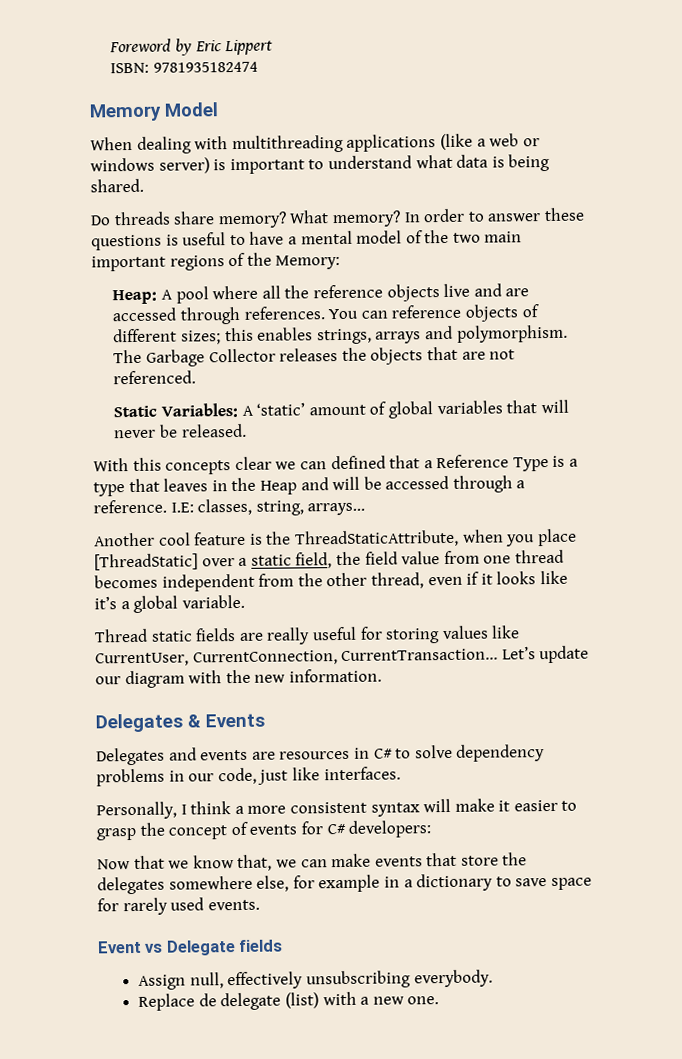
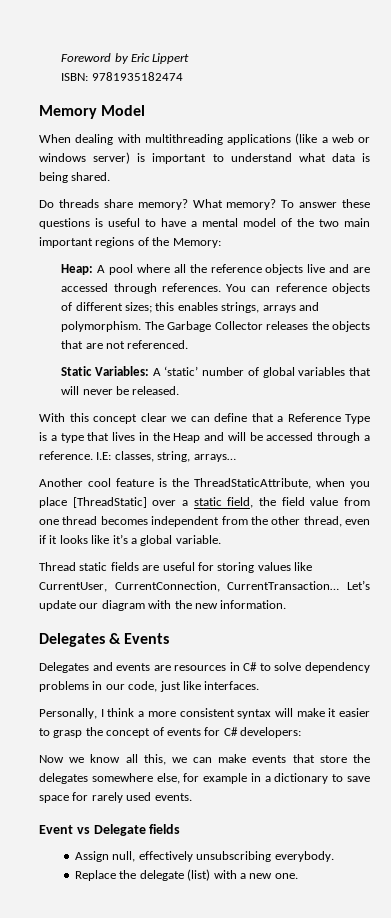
- In order to answer these questions is useful to have a mental model of the two main important regions of the Memory:
+ To answer these questions is useful to have a mental model of the two main important regions of the Memory:
- Static Variables: A ‘static’ amount of global variables that will never be released.
+ Static Variables: A ‘static’ number of global variables that will never be released.
- With this concepts clear we can defined that a Reference Type is a type that leaves in the Heap and will be accessed through a reference.
+ With this concept clear we can define that a Reference Type is a type that lives in the Heap and will be accessed through a reference.
- Thread static fields are really useful for storing values like CurrentUser, CurrentConnection, CurrentTransaction…
+ Thread static fields are useful for storing values like CurrentUser, CurrentConnection, CurrentTransaction…
- Now that we know that, we can make events that store the delegates somewhere else, for example in a dictionary to save space for rarely used events.
+ Now we know all this, we can make events that store the delegates somewhere else, for example in a dictionary to save space for rarely used events.
- Replace de delegate (list) with a new one.
+ Replace the delegate (list) with a new one.

